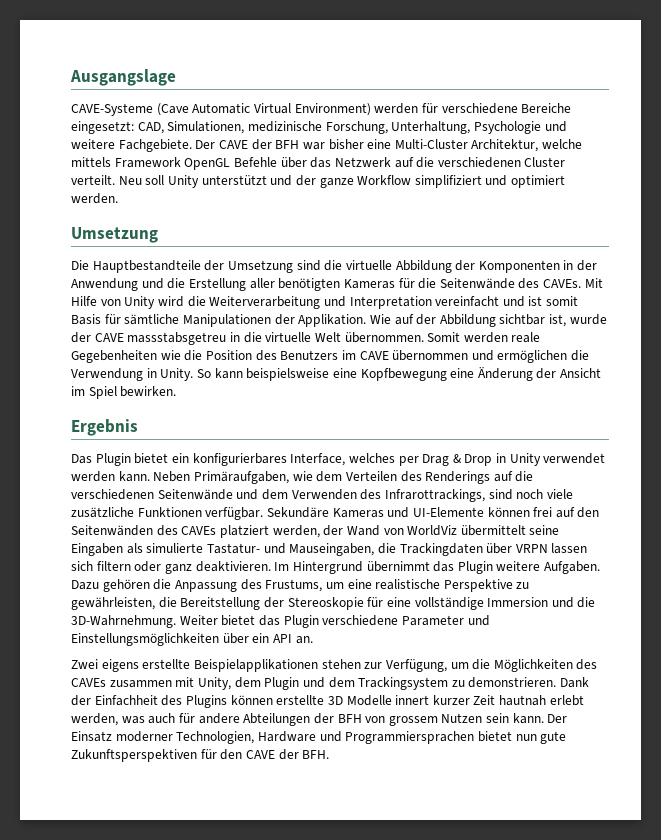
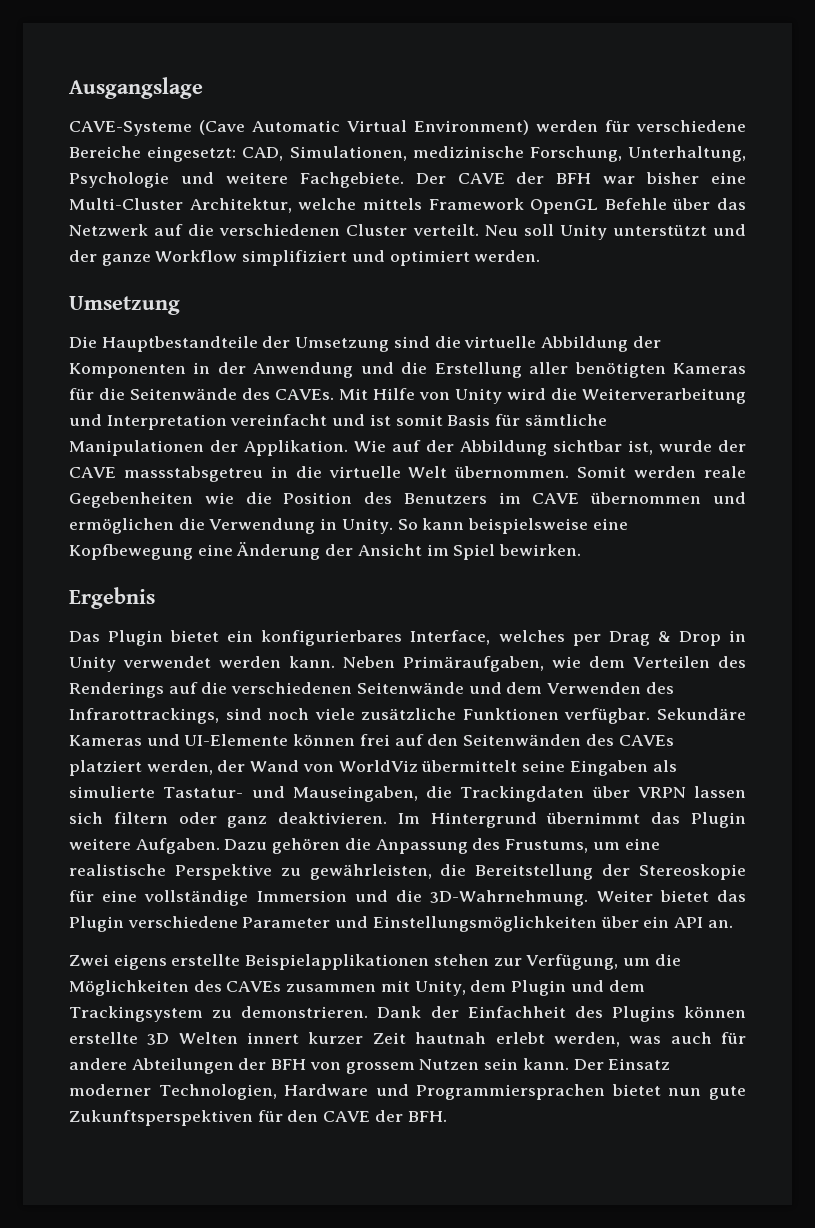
- Dank der Einfachheit des Plugins können erstellte 3D Modelle innert kurzer Zeit hautnah erlebt werden, was auch für andere Abteilungen der BFH von grossem Nutzen sein kann.
+ Dank der Einfachheit des Plugins können erstellte 3D Welten innert kurzer Zeit hautnah erlebt werden, was auch für andere Abteilungen der BFH von grossem Nutzen sein kann.

